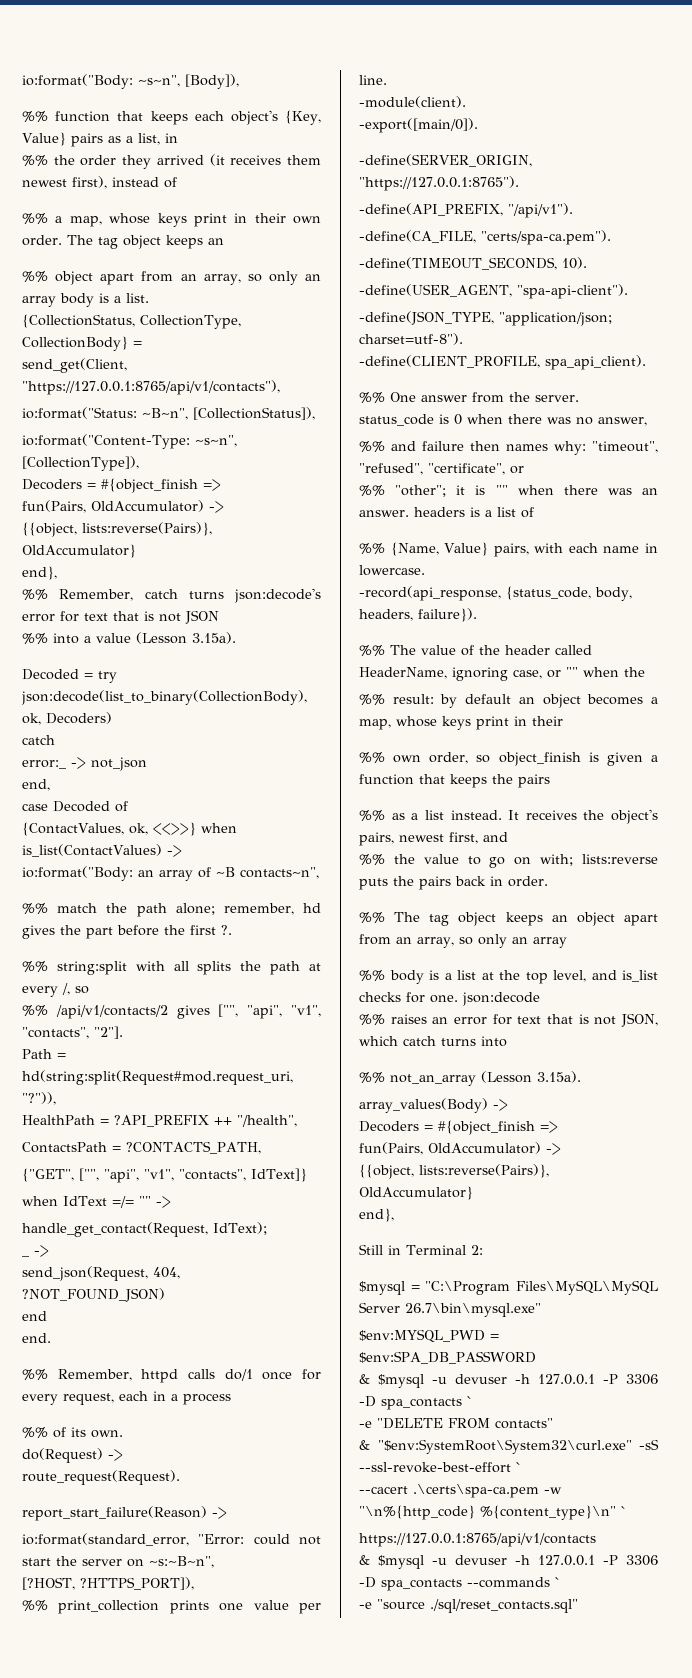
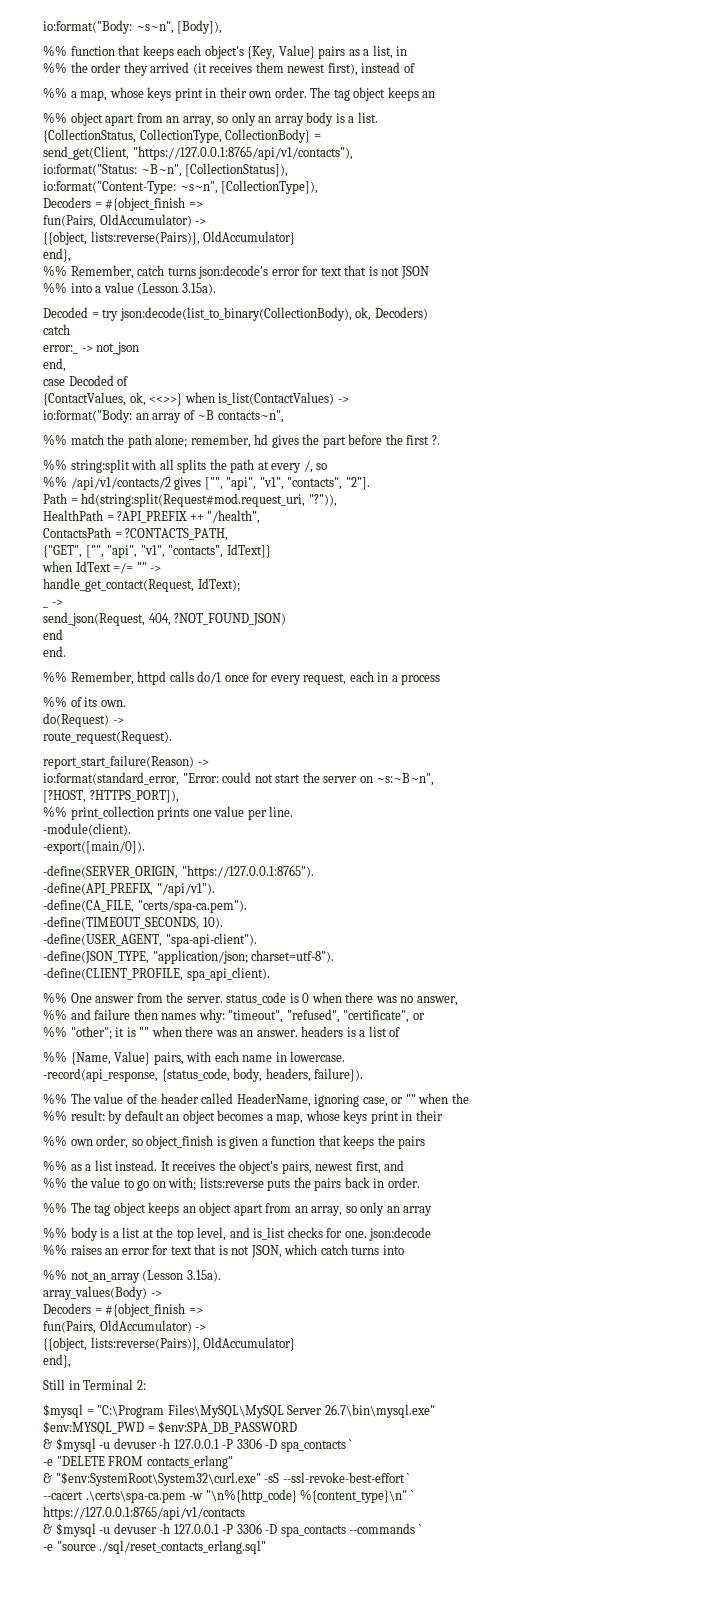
- -e "DELETE FROM contacts"
+ -e "DELETE FROM contacts_erlang"
- -e "source ./sql/reset_contacts.sql"
+ -e "source ./sql/reset_contacts_erlang.sql"

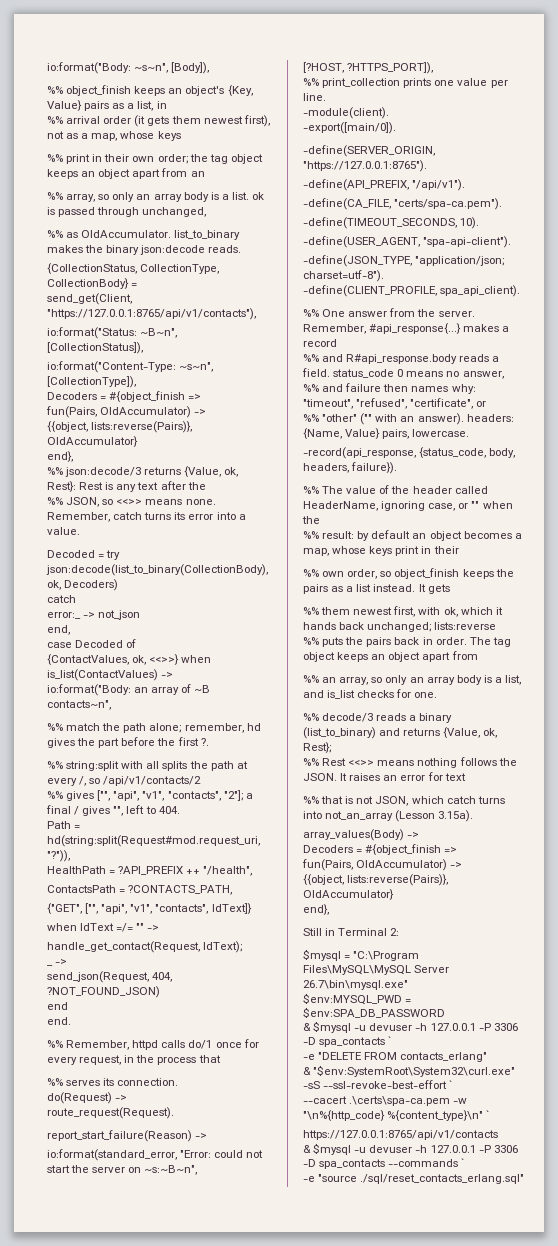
- %% function that keeps each object's {Key, Value} pairs as a list, in
+ %% object_finish keeps an object's {Key, Value} pairs as a list, in
- %% the order they arrived (it receives them newest first), instead of
- %% a map, whose keys print in their own order. The tag object keeps an
- %% object apart from an array, so only an array body is a list.
+ %% arrival order (it gets them newest first), not as a map, whose keys
+ %% print in their own order; the tag object keeps an object apart from an
+ %% array, so only an array body is a list. ok is passed through unchanged,
+ %% as OldAccumulator. list_to_binary makes the binary json:decode reads.
- %% Remember, catch turns json:decode's error for text that is not JSON
- %% into a value (Lesson 3.15a).
+ %% json:decode/3 returns {Value, ok, Rest}: Rest is any text after the
+ %% JSON, so <<>> means none. Remember, catch turns its error into a value.
- %% string:split with all splits the path at every /, so
- %% /api/v1/contacts/2 gives ["", "api", "v1", "contacts", "2"].
+ %% string:split with all splits the path at every /, so /api/v1/contacts/2
+ %% gives ["", "api", "v1", "contacts", "2"]; a final / gives "", left to 404.
- %% Remember, httpd calls do/1 once for every request, each in a process
- %% of its own.
+ %% Remember, httpd calls do/1 once for every request, in the process that
+ %% serves its connection.
- %% One answer from the server. status_code is 0 when there was no answer,
+ %% One answer from the server. Remember, #api_response{...} makes a record
+ %% and R#api_response.body reads a field. status_code 0 means no answer,
- %% "other"; it is "" when there was an answer. headers is a list of
- %% {Name, Value} pairs, with each name in lowercase.
+ %% "other" ("" with an answer). headers: {Name, Value} pairs, lowercase.
- %% own order, so object_finish is given a function that keeps the pairs
- %% as a list instead.
+ %% own order, so object_finish keeps the pairs as a list instead.
- It receives the object's pairs, newest first, and
- %% the value to go on with; lists:reverse puts the pairs back in order.
- %% The tag object keeps an object apart from an array, so only an array
- %% body is a list at the top level, and is_list checks for one. json:decode
- %% raises an error for text that is not JSON, which catch turns into
- %% not_an_array (Lesson 3.15a).
+ It gets
+ %% them newest first, with ok, which it hands back unchanged; lists:reverse
+ %% puts the pairs back in order. The tag object keeps an object apart from
+ %% an array, so only an array body is a list, and is_list checks for one.
+ %% decode/3 reads a binary (list_to_binary) and returns {Value, ok, Rest};
+ %% Rest <<>> means nothing follows the JSON. It raises an error for text
+ %% that is not JSON, which catch turns into not_an_array (Lesson 3.15a).

